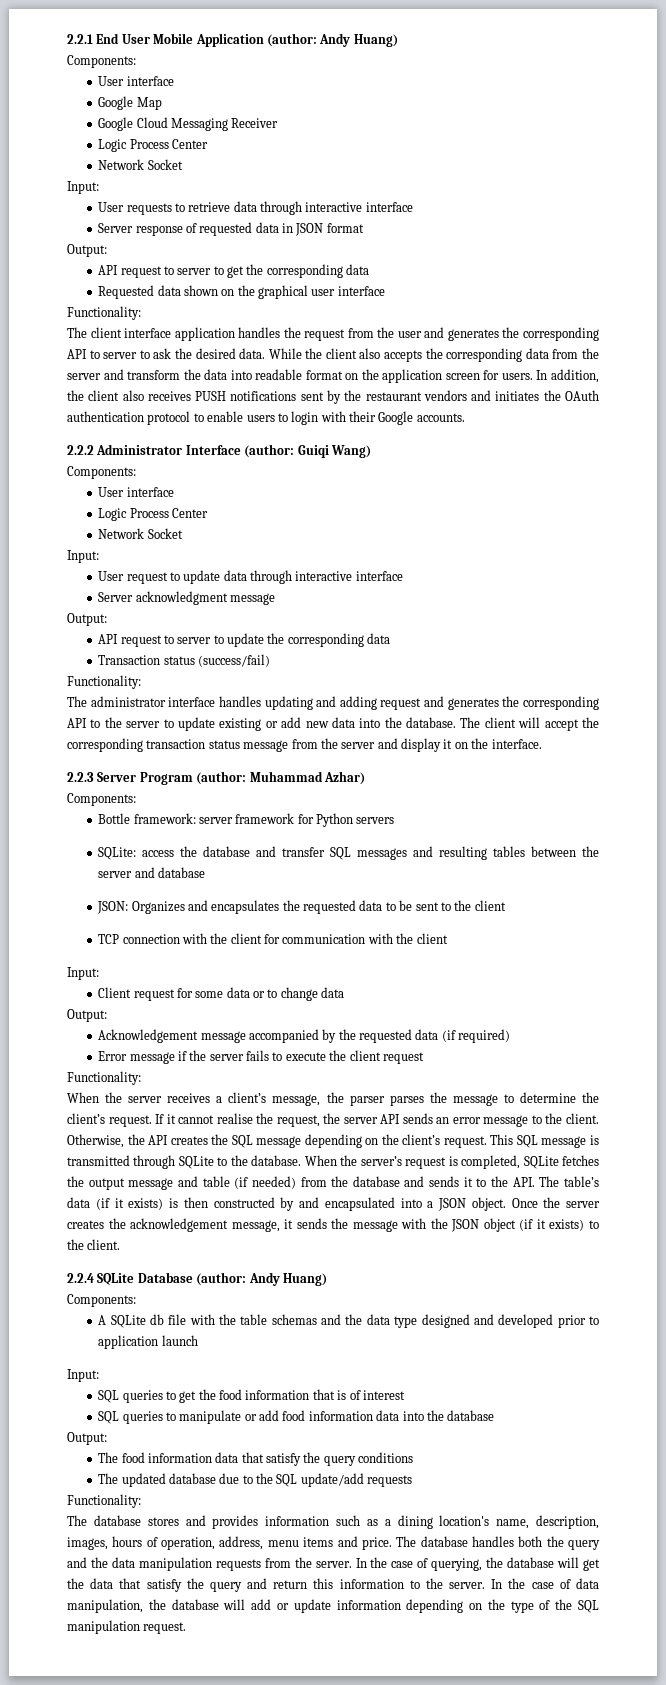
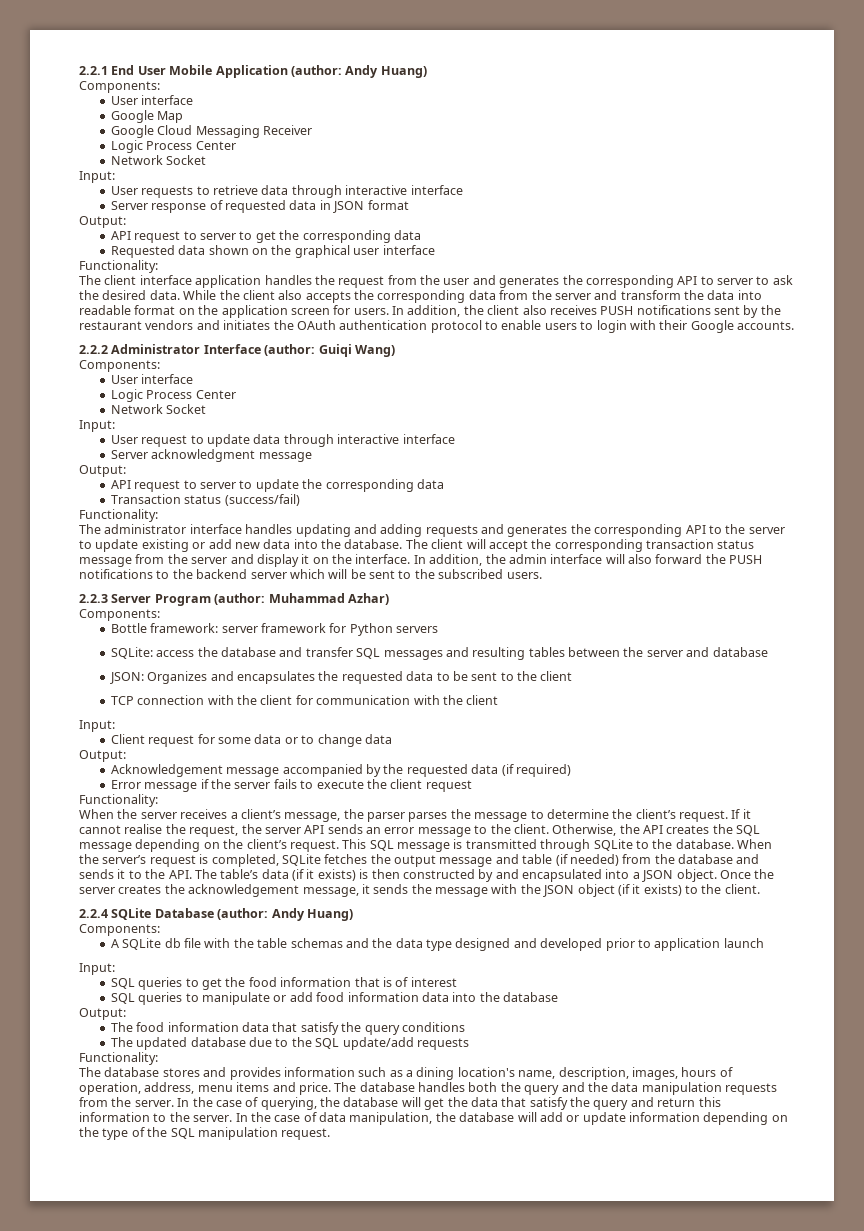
- The administrator interface handles updating and adding request and generates the corresponding API to the server to update existing or add new data into the database.
+ The administrator interface handles updating and adding requests and generates the corresponding API to the server to update existing or add new data into the database.
+ In addition, the admin interface will also forward the PUSH notifications to the backend server which will be sent to the subscribed users.

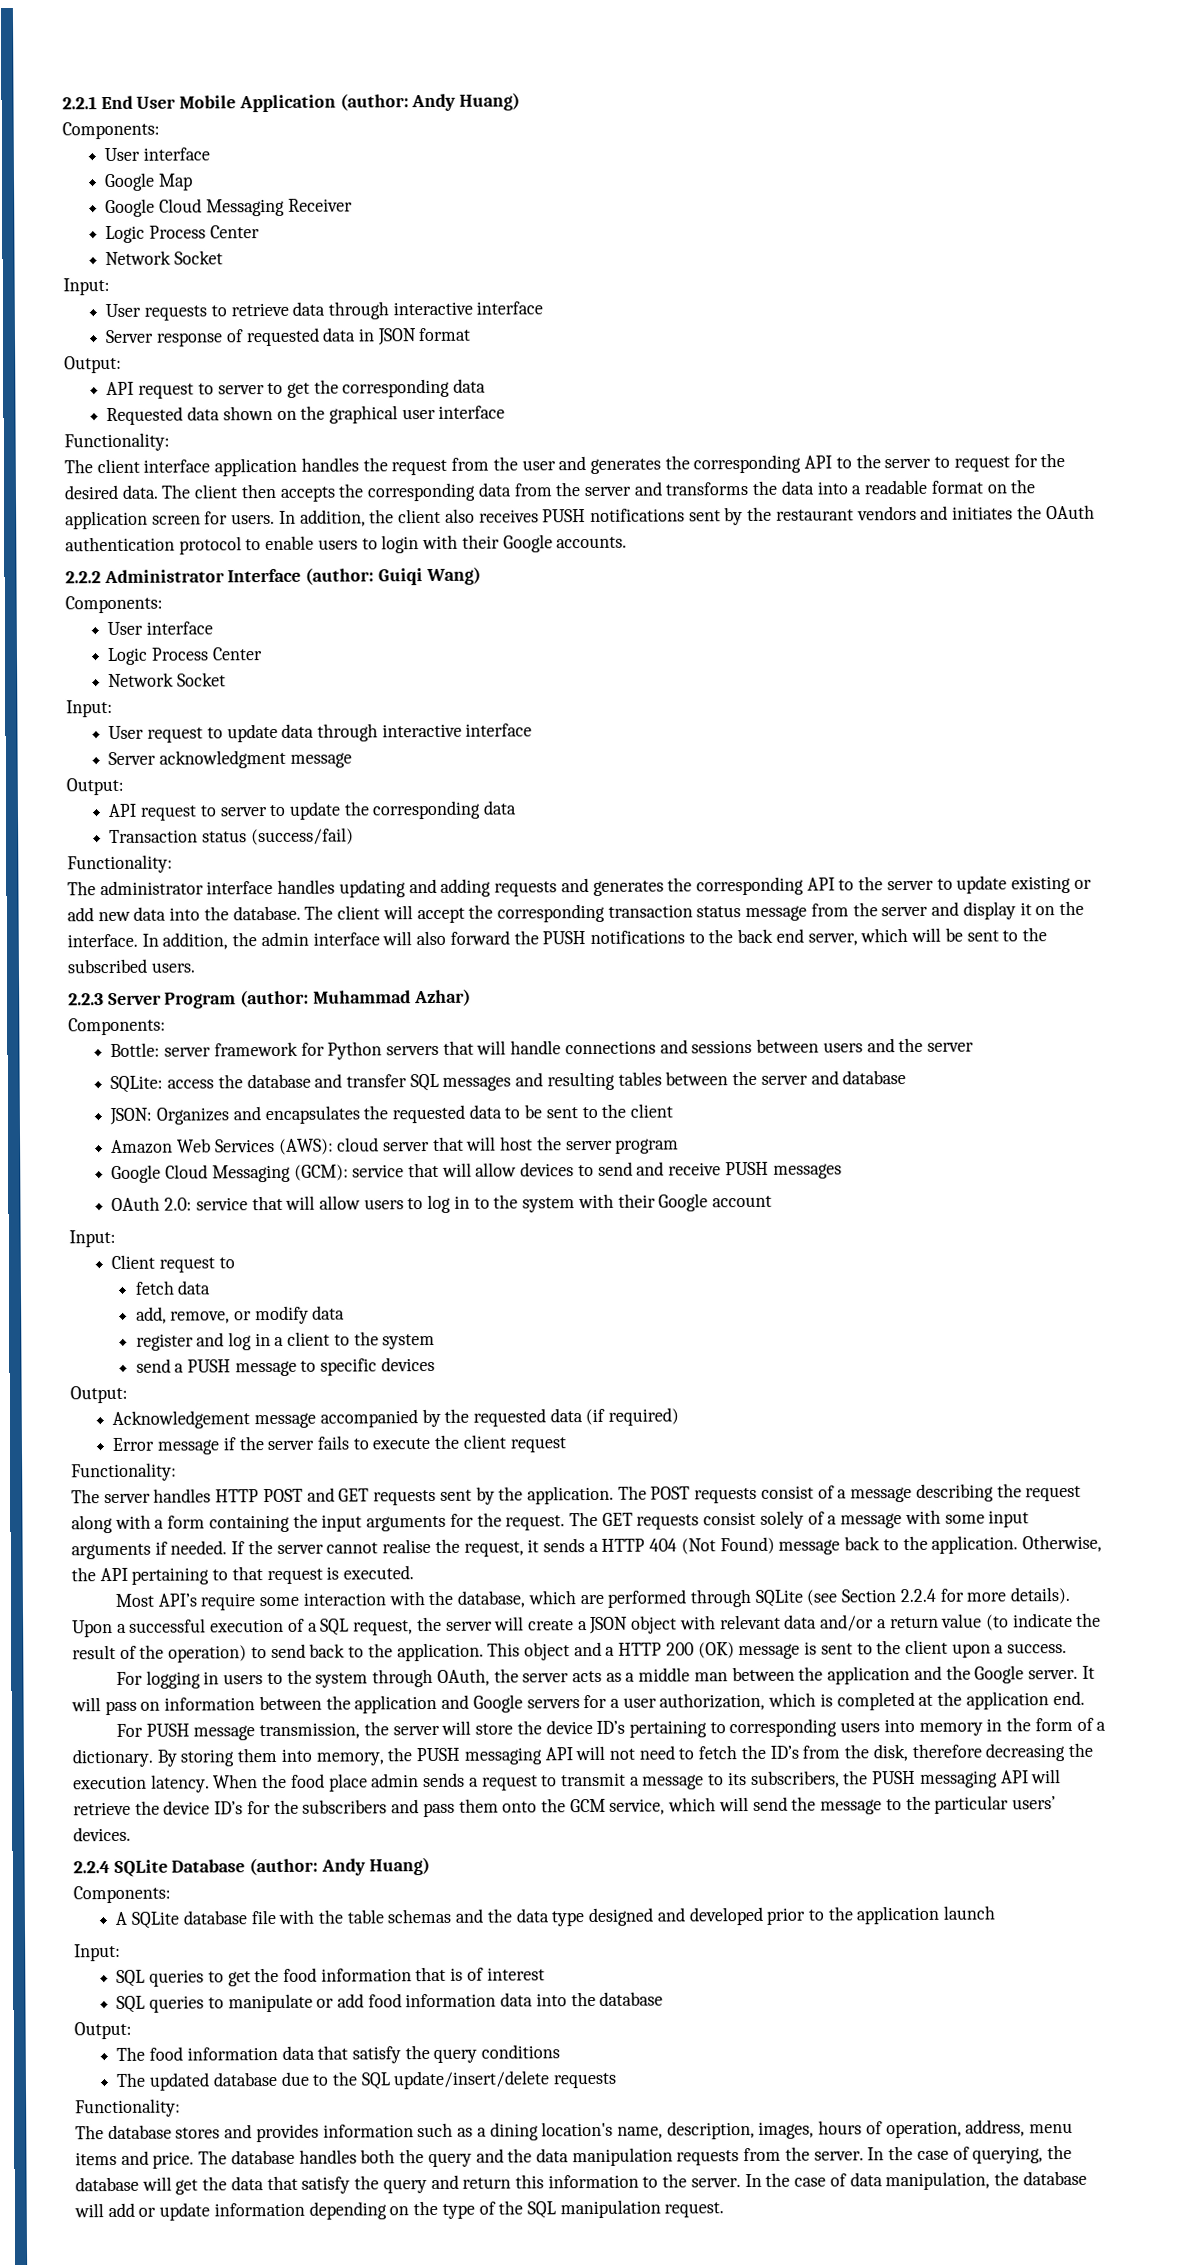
- The client interface application handles the request from the user and generates the corresponding API to server to ask the desired data.
+ The client interface application handles the request from the user and generates the corresponding API to the server to request for the desired data.
- While the client also accepts the corresponding data from the server and transform the data into readable format on the application screen for users.
+ The client then accepts the corresponding data from the server and transforms the data into a readable format on the application screen for users.
- In addition, the admin interface will also forward the PUSH notifications to the backend server which will be sent to the subscribed users.
+ In addition, the admin interface will also forward the PUSH notifications to the back end server, which will be sent to the subscribed users.
- Bottle framework: server framework for Python servers
+ Bottle: server framework for Python servers that will handle connections and sessions between users and the server
- TCP connection with the client for communication with the client
+ Amazon Web Services (AWS): cloud server that will host the server program
+ Google Cloud Messaging (GCM): service that will allow devices to send and receive PUSH messages
+ OAuth 2.0: service that will allow users to log in to the system with their Google account
- Client request for some data or to change data
+ Client request to
+ fetch data
+ add, remove, or modify data
+ register and log in a client to the system
+ send a PUSH message to specific devices
- When the server receives a client’s message, the parser parses the message to determine the client’s request. If it cannot realise the request, the server API sends an error message to the client. Otherwise, the API creates the SQL message depending on the client’s request. This SQL message is transmitted through SQLite to the database. When the server’s request is completed, SQLite fetches the output message and table (if needed) from the database and sends it to the API. The table’s data (if it exists) is then constructed by and encapsulated into a JSON object. Once the server creates the acknowledgement message, it sends the message with the JSON object (if it exists) to the client.
+ The server handles HTTP POST and GET requests sent by the application. The POST requests consist of a message describing the request along with a form containing the input arguments for the request. The GET requests consist solely of a message with some input arguments if needed. If the server cannot realise the request, it sends a HTTP 404 (Not Found) message back to the application. Otherwise, the API pertaining to that request is executed.
+ Most API’s require some interaction with the database, which are performed through SQLite (see Section 2.2.4 for more details). Upon a successful execution of a SQL request, the server will create a JSON object with relevant data and/or a return value (to indicate the result of the operation) to send back to the application. This object and a HTTP 200 (OK) message is sent to the client upon a success.
+ For logging in users to the system through OAuth, the server acts as a middle man between the application and the Google server. It will pass on information between the application and Google servers for a user authorization, which is completed at the application end.
+ For PUSH message transmission, the server will store the device ID’s pertaining to corresponding users into memory in the form of a dictionary. By storing them into memory, the PUSH messaging API will not need to fetch the ID’s from the disk, therefore decreasing the execution latency. When the food place admin sends a request to transmit a message to its subscribers, the PUSH messaging API will retrieve the device ID’s for the subscribers and pass them onto the GCM service, which will send the message to the particular users’ devices.
- A SQLite db file with the table schemas and the data type designed and developed prior to application launch
+ A SQLite database file with the table schemas and the data type designed and developed prior to the application launch
- The updated database due to the SQL update/add requests
+ The updated database due to the SQL update/insert/delete requests

